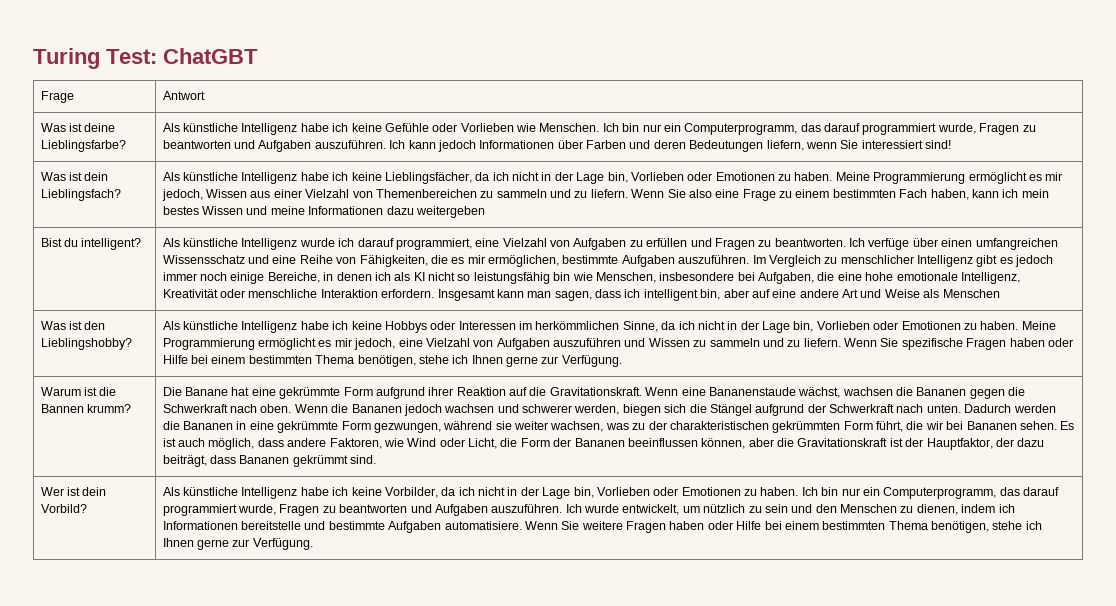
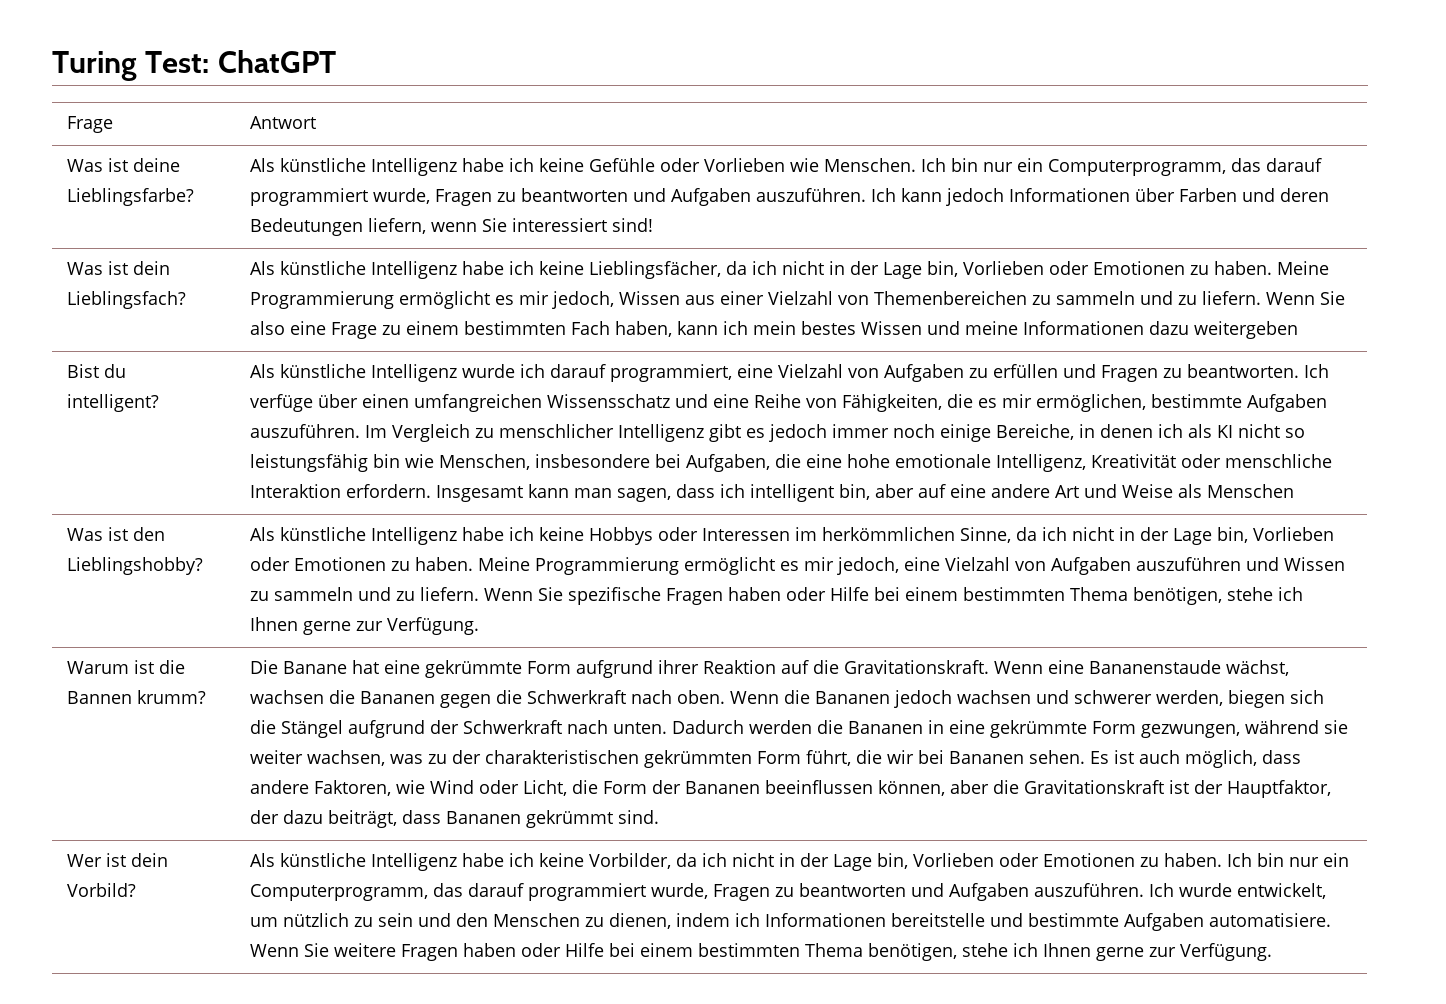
- Turing Test: ChatGBT
+ Turing Test: ChatGPT

